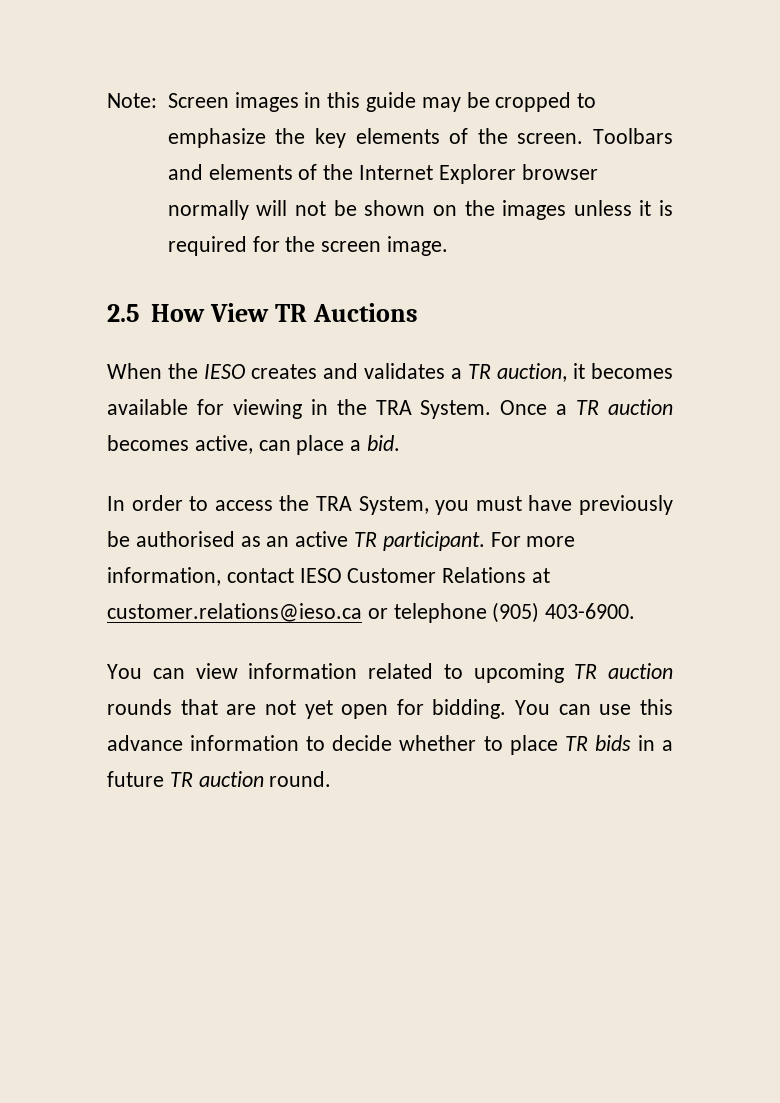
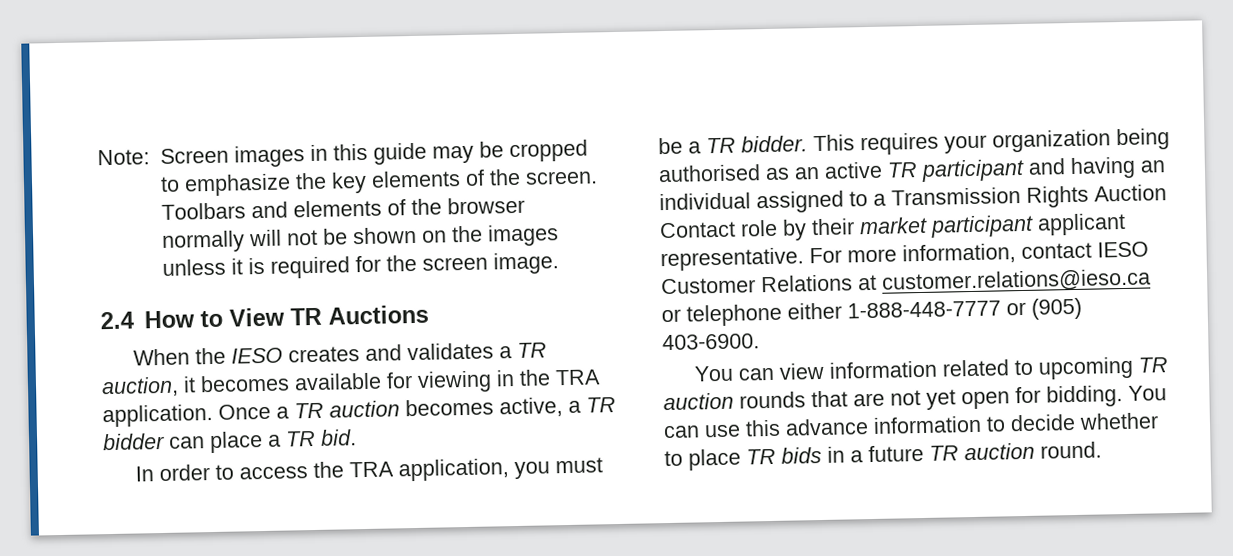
- Toolbars and elements of the Internet Explorer browser normally will not be shown on the images unless it is required for the screen image.
+ Toolbars and elements of the browser normally will not be shown on the images unless it is required for the screen image.
- 2.5 How View TR Auctions
+ 2.4 How to View TR Auctions
- When the IESO creates and validates a TR auction, it becomes available for viewing in the TRA System.
+ When the IESO creates and validates a TR auction, it becomes available for viewing in the TRA application.
- Once a TR auction becomes active, can place a bid.
+ Once a TR auction becomes active, a TR bidder can place a TR bid.
- In order to access the TRA System, you must have previously be authorised as an active TR participant.
+ In order to access the TRA application, you must be a TR bidder. This requires your organization being authorised as an active TR participant and having an individual assigned to a Transmission Rights Auction Contact role by their market participant applicant representative.
- For more information, contact IESO Customer Relations at customer.relations@ieso.ca or telephone (905) 403-6900.
+ For more information, contact IESO Customer Relations at customer.relations@ieso.ca or telephone either 1-888-448-7777 or (905) 403-6900.

